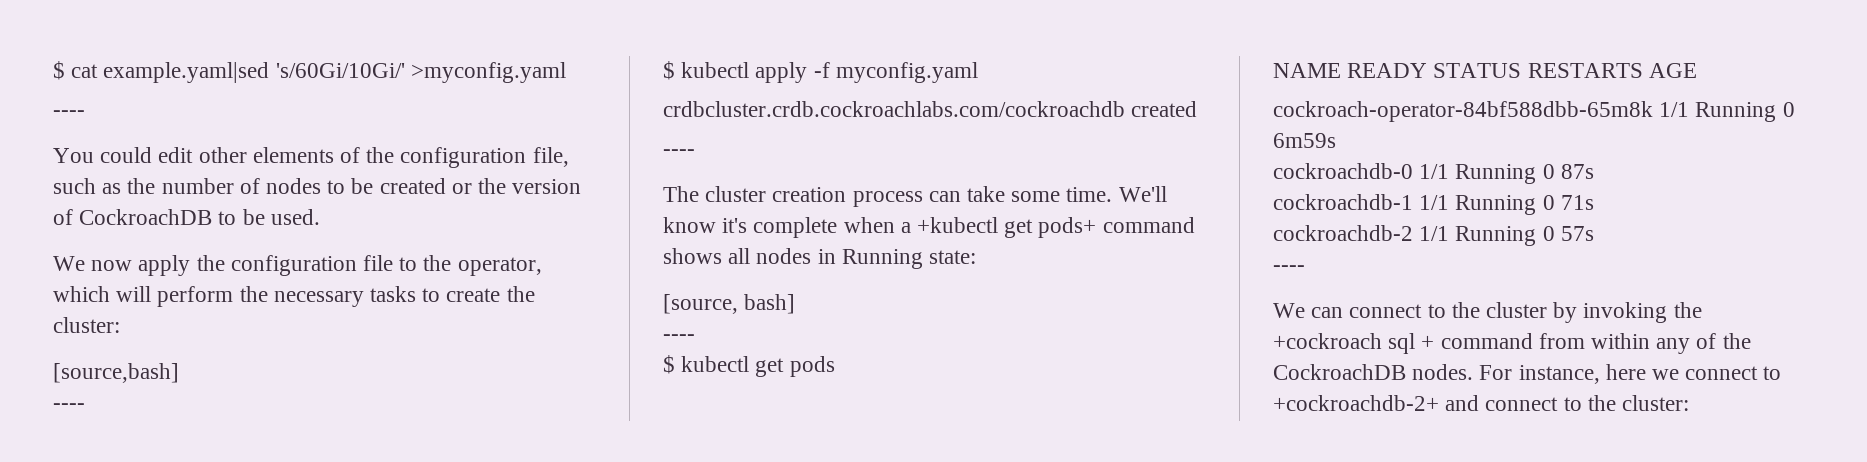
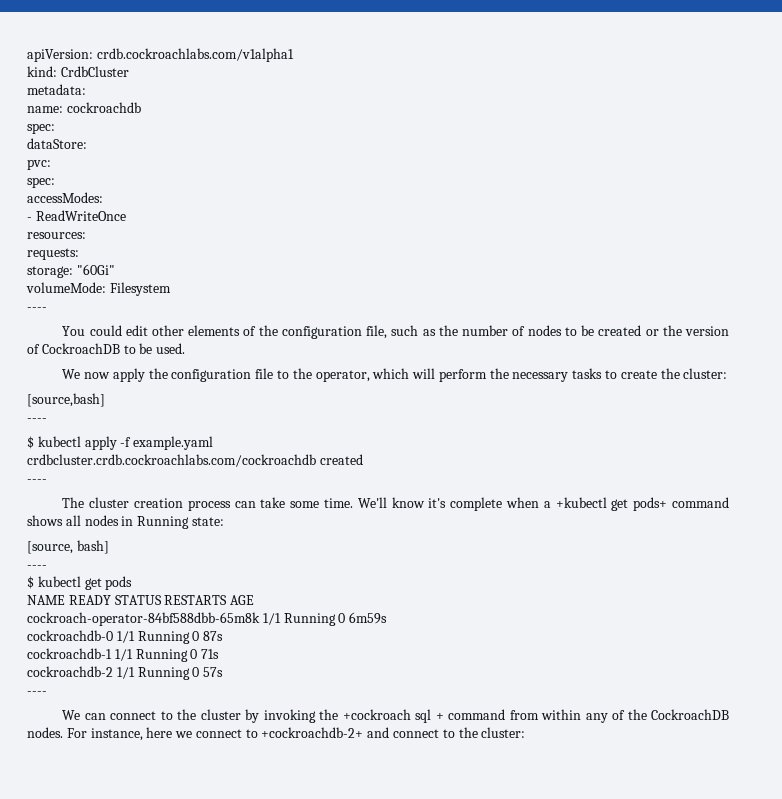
- $ cat example.yaml|sed 's/60Gi/10Gi/' >myconfig.yaml
+ apiVersion: crdb.cockroachlabs.com/v1alpha1
+ kind: CrdbCluster
+ metadata:
+ name: cockroachdb
+ spec:
+ dataStore:
+ pvc:
+ spec:
+ accessModes:
+ - ReadWriteOnce
+ resources:
+ requests:
+ storage: "60Gi"
+ volumeMode: Filesystem
- $ kubectl apply -f myconfig.yaml
+ $ kubectl apply -f example.yaml

